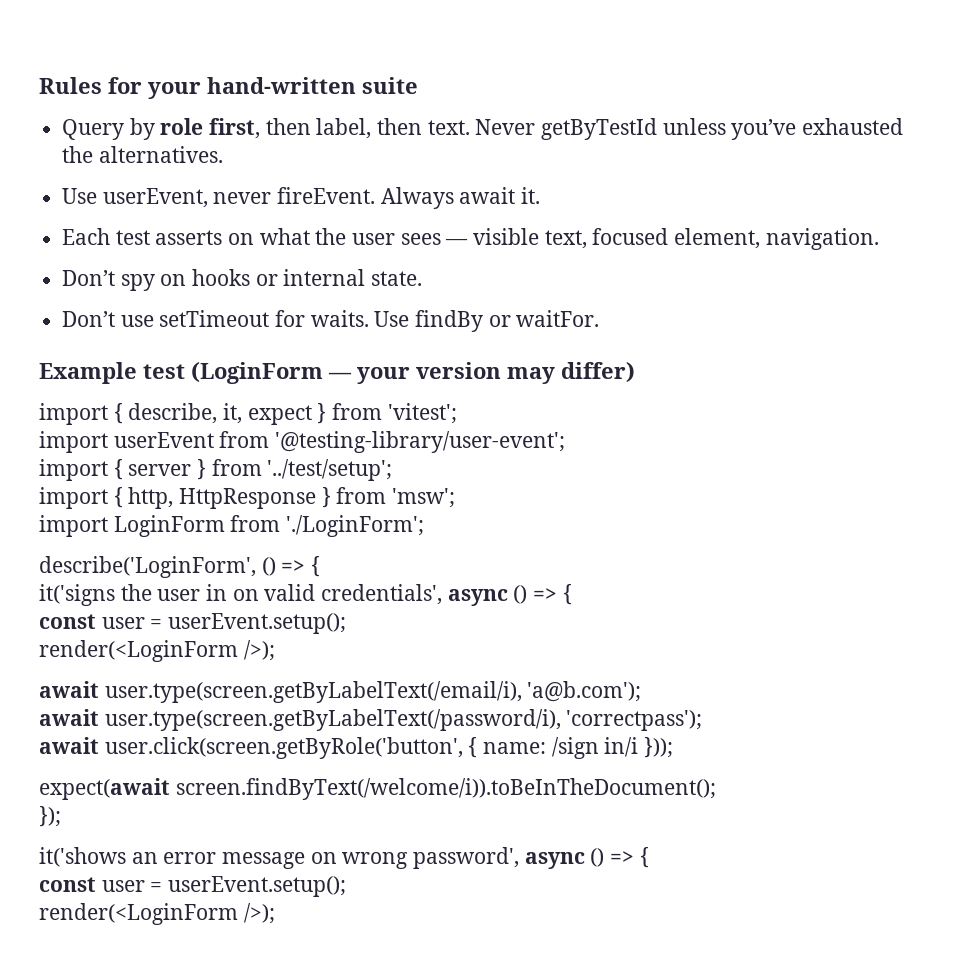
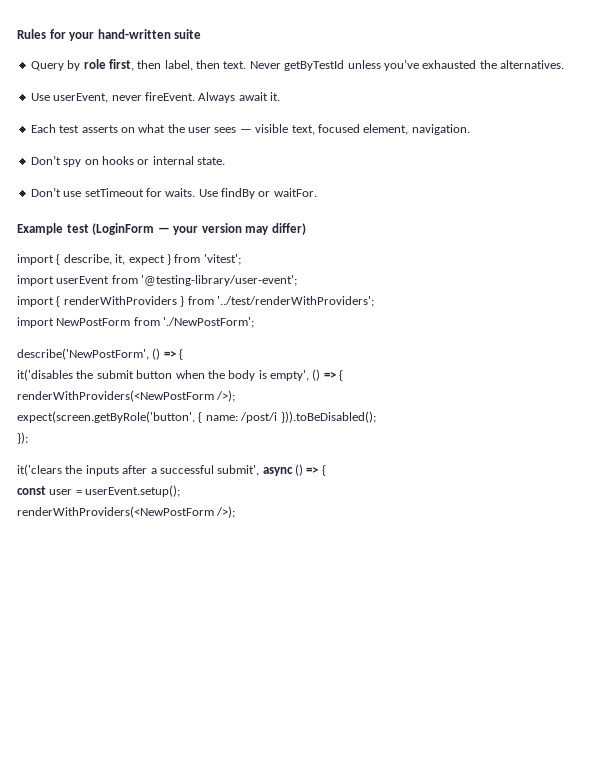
- import { server } from '../test/setup';
- import { http, HttpResponse } from 'msw';
- import LoginForm from './LoginForm';
- describe('LoginForm', () => {
- it('signs the user in on valid credentials', async () => {
+ import { renderWithProviders } from '../test/renderWithProviders';
+ import NewPostForm from './NewPostForm';
+ describe('NewPostForm', () => {
+ it('disables the submit button when the body is empty', () => {
+ renderWithProviders(<NewPostForm />);
+ expect(screen.getByRole('button', { name: /post/i })).toBeDisabled();
+ });
+ it('clears the inputs after a successful submit', async () => {
  const user = userEvent.setup();
- render(<LoginForm />);
- await user.type(screen.getByLabelText(/email/i), 'a@b.com');
- await user.type(screen.getByLabelText(/password/i), 'correctpass');
- await user.click(screen.getByRole('button', { name: /sign in/i }));
- expect(await screen.findByText(/welcome/i)).toBeInTheDocument();
- });
- it('shows an error message on wrong password', async () => {
- const user = userEvent.setup();
- render(<LoginForm />);
+ renderWithProviders(<NewPostForm />);

